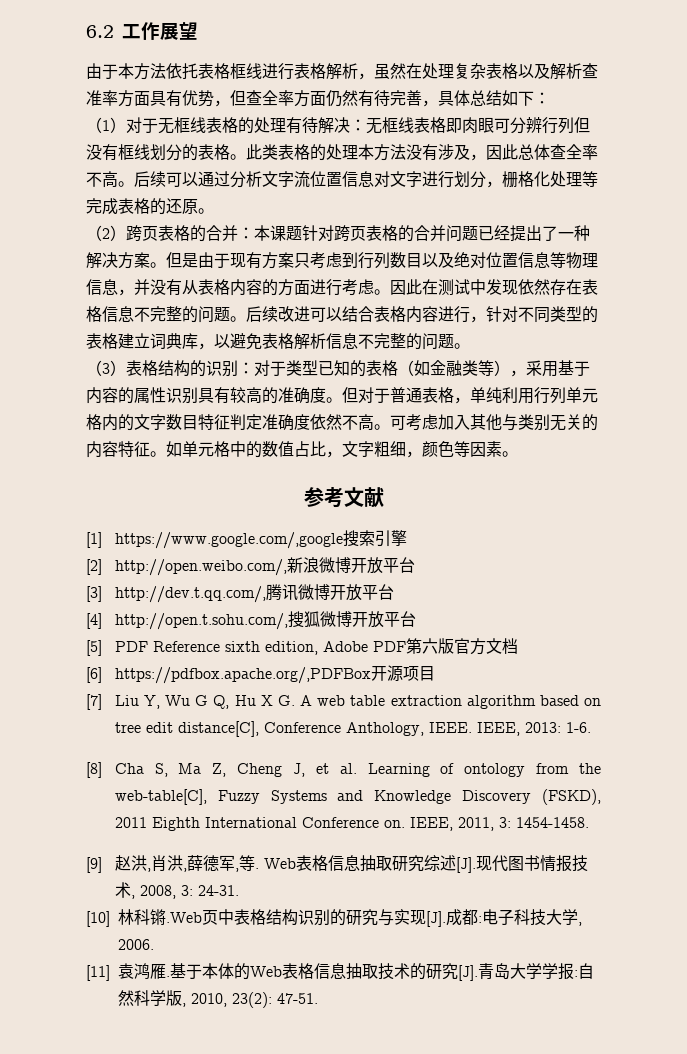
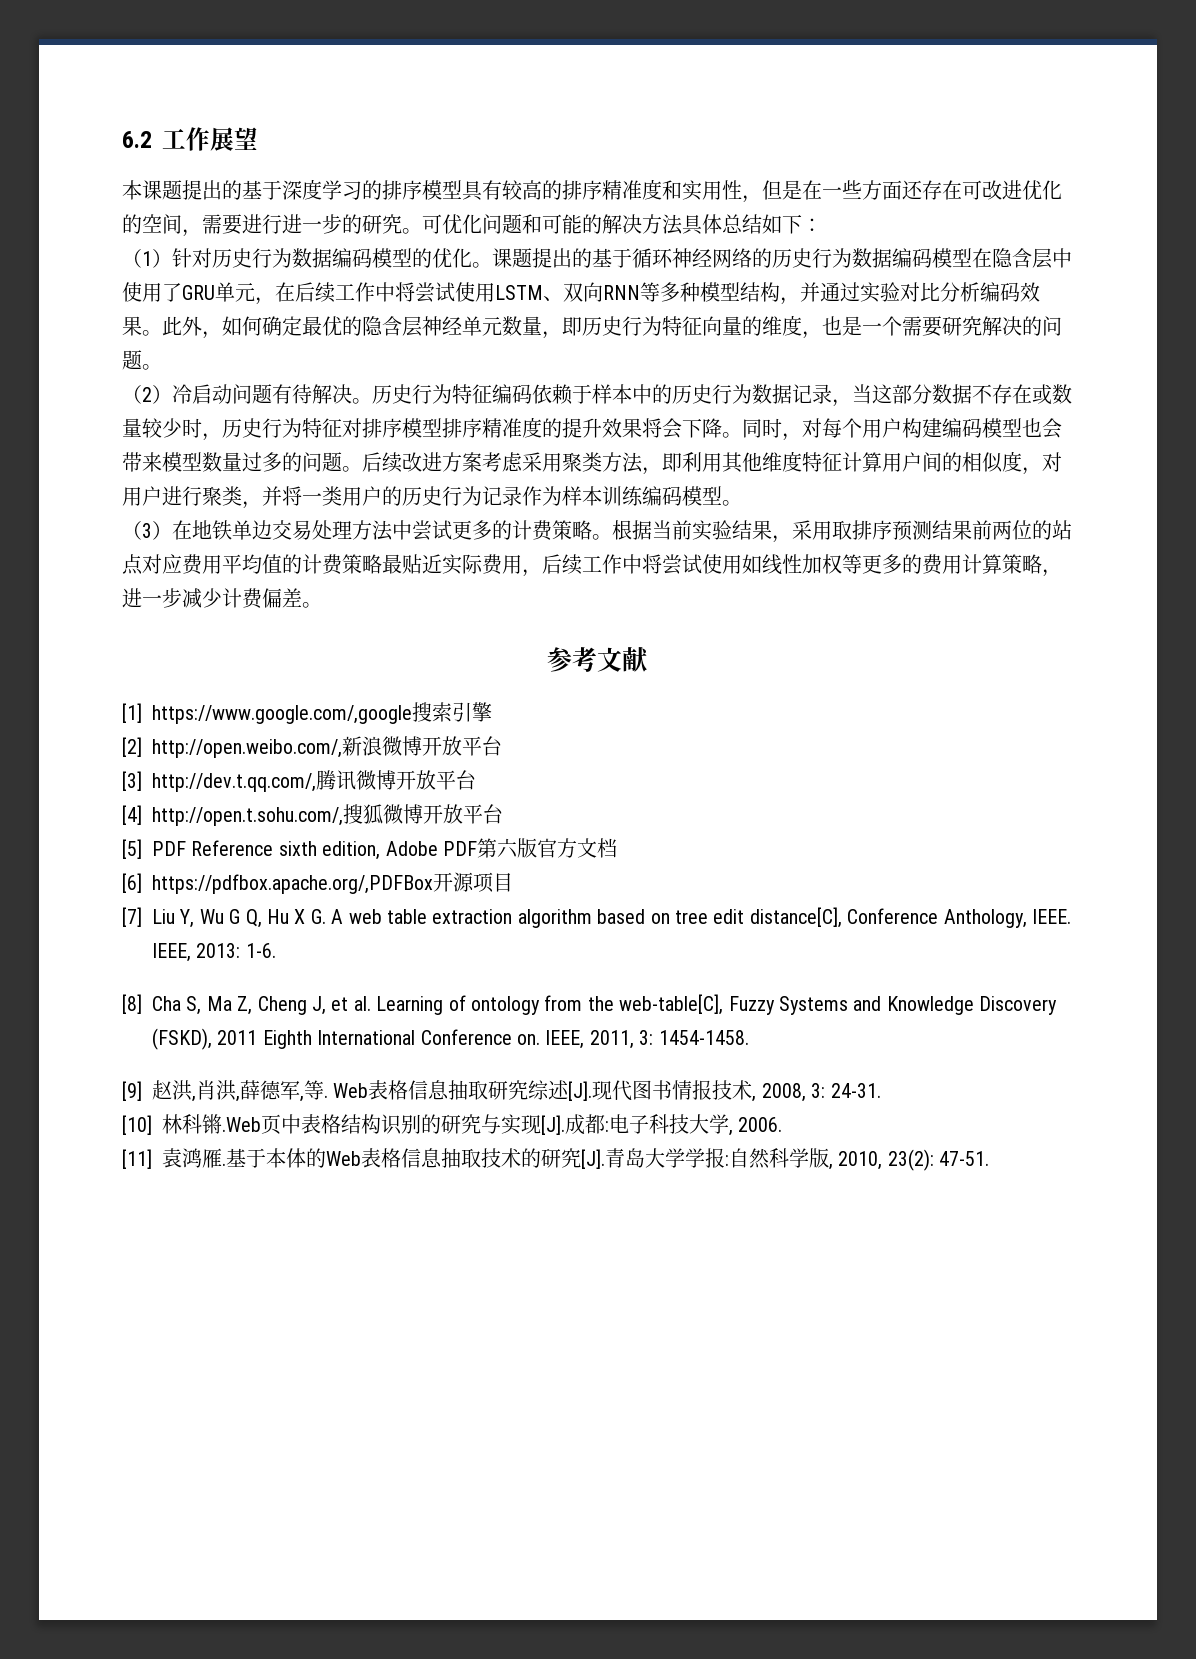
- 由于本方法依托表格框线进行表格解析，虽然在处理复杂表格以及解析查准率方面具有优势，但查全率方面仍然有待完善，具体总结如下：
+ 本课题提出的基于深度学习的排序模型具有较高的排序精准度和实用性，但是在一些方面还存在可改进优化的空间，需要进行进一步的研究。可优化问题和可能的解决方法具体总结如下：
- （1）对于无框线表格的处理有待解决：无框线表格即肉眼可分辨行列但没有框线划分的表格。此类表格的处理本方法没有涉及，因此总体查全率不高。后续可以通过分析文字流位置信息对文字进行划分，栅格化处理等完成表格的还原。
- （2）跨页表格的合并：本课题针对跨页表格的合并问题已经提出了一种解决方案。但是由于现有方案只考虑到行列数目以及绝对位置信息等物理信息，并没有从表格内容的方面进行考虑。因此在测试中发现依然存在表格信息不完整的问题。后续改进可以结合表格内容进行，针对不同类型的表格建立词典库，以避免表格解析信息不完整的问题。
- （3）表格结构的识别：对于类型已知的表格（如金融类等），采用基于内容的属性识别具有较高的准确度。但对于普通表格，单纯利用行列单元格内的文字数目特征判定准确度依然不高。可考虑加入其他与类别无关的内容特征。如单元格中的数值占比，文字粗细，颜色等因素。
+ （1）针对历史行为数据编码模型的优化。课题提出的基于循环神经网络的历史行为数据编码模型在隐含层中使用了GRU单元，在后续工作中将尝试使用LSTM、双向RNN等多种模型结构，并通过实验对比分析编码效果。此外，如何确定最优的隐含层神经单元数量，即历史行为特征向量的维度，也是一个需要研究解决的问题。
+ （2）冷启动问题有待解决。历史行为特征编码依赖于样本中的历史行为数据记录，当这部分数据不存在或数量较少时，历史行为特征对排序模型排序精准度的提升效果将会下降。同时，对每个用户构建编码模型也会带来模型数量过多的问题。后续改进方案考虑采用聚类方法，即利用其他维度特征计算用户间的相似度，对用户进行聚类，并将一类用户的历史行为记录作为样本训练编码模型。
+ （3）在地铁单边交易处理方法中尝试更多的计费策略。根据当前实验结果，采用取排序预测结果前两位的站点对应费用平均值的计费策略最贴近实际费用，后续工作中将尝试使用如线性加权等更多的费用计算策略，进一步减少计费偏差。

